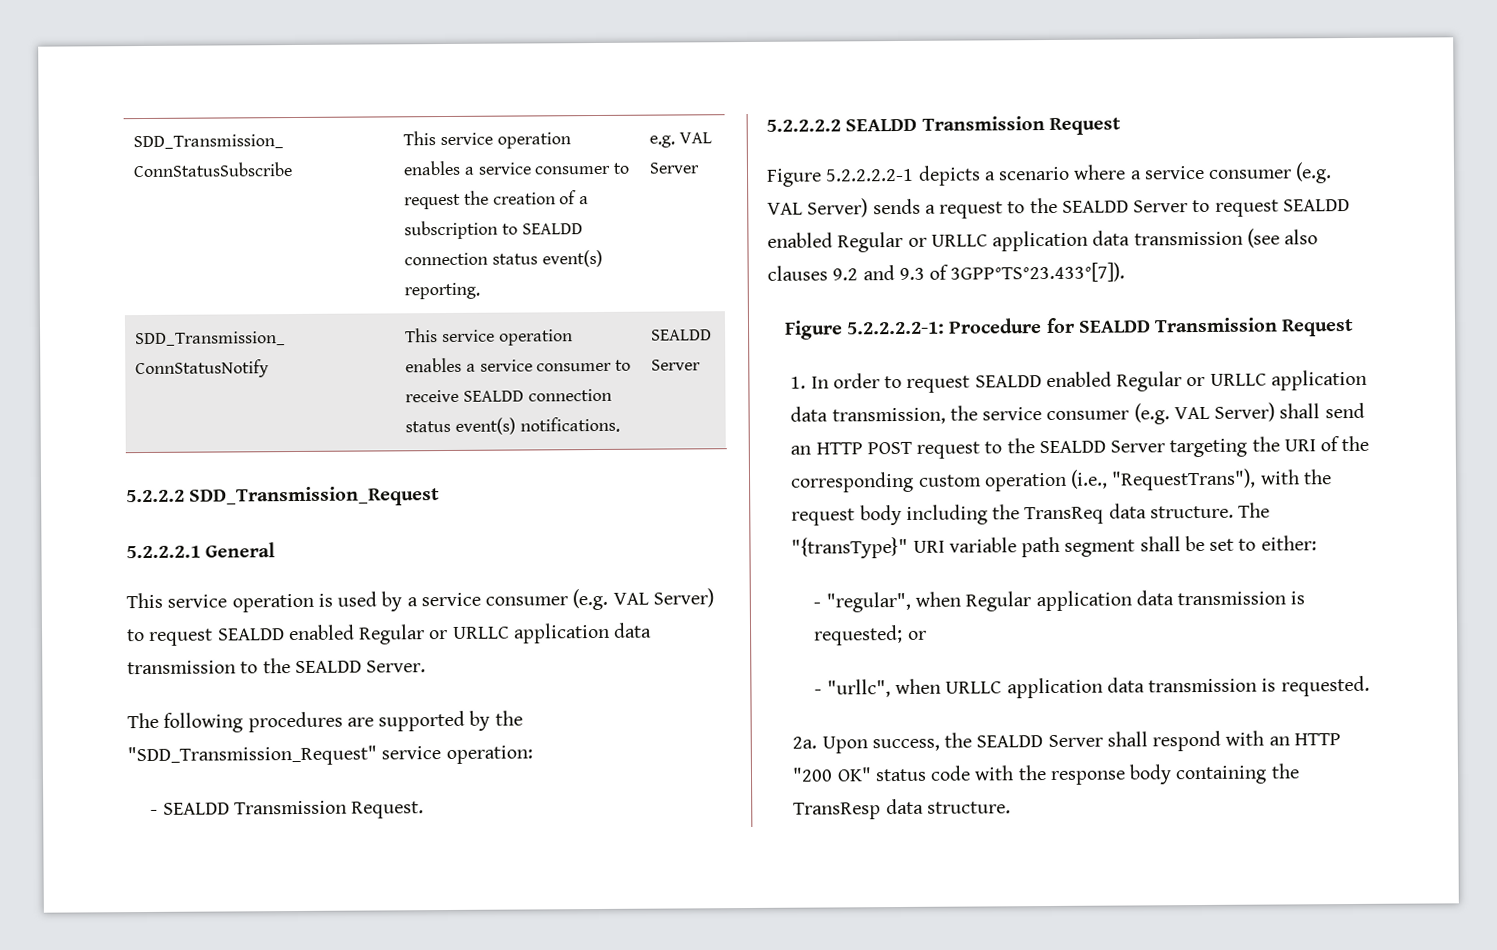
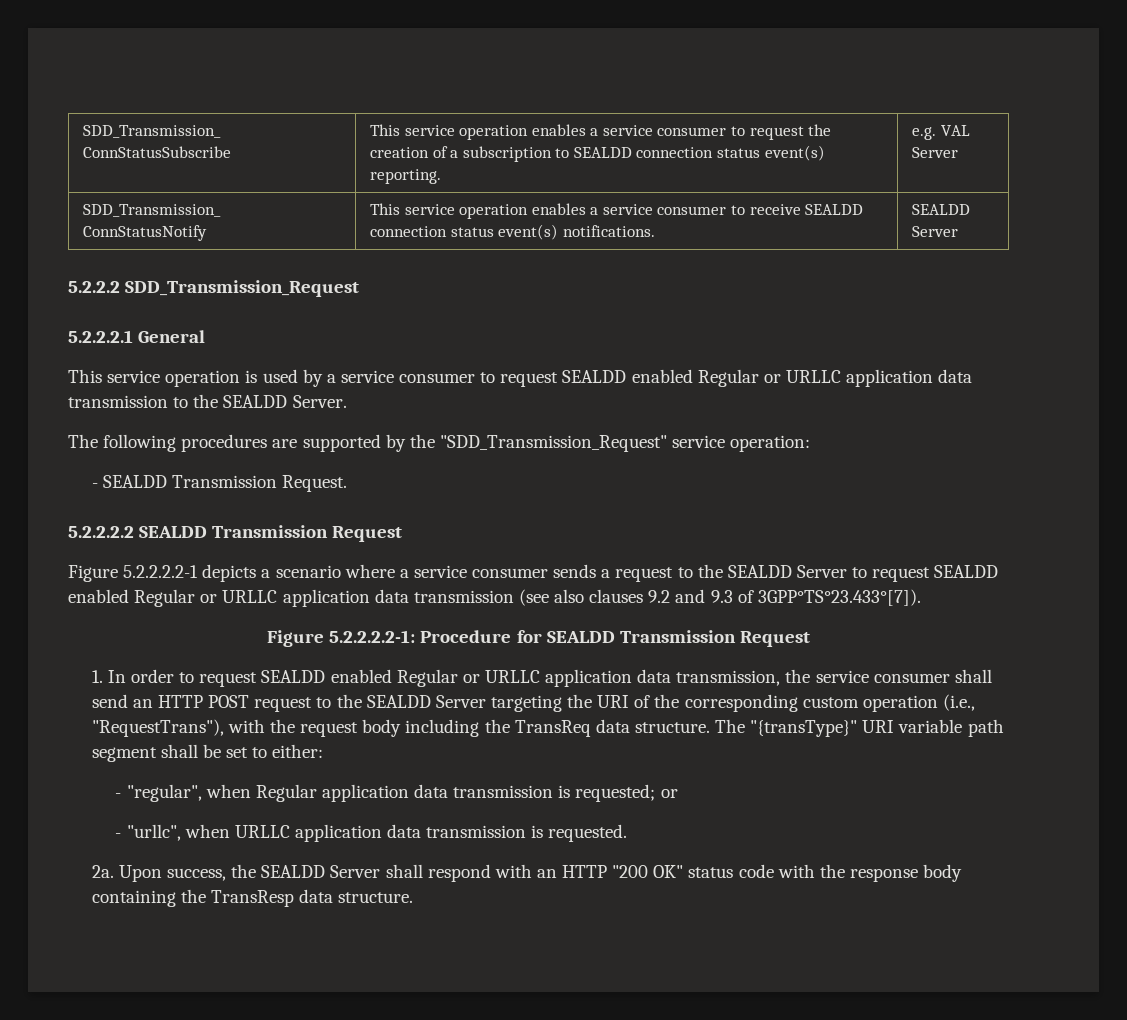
- This service operation is used by a service consumer (e.g. VAL Server) to request SEALDD enabled Regular or URLLC application data transmission to the SEALDD Server.
+ This service operation is used by a service consumer to request SEALDD enabled Regular or URLLC application data transmission to the SEALDD Server.
- Figure 5.2.2.2.2-1 depicts a scenario where a service consumer (e.g. VAL Server) sends a request to the SEALDD Server to request SEALDD enabled Regular or URLLC application data transmission (see also clauses 9.2 and 9.3 of 3GPP°TS°23.433°[7]).
+ Figure 5.2.2.2.2-1 depicts a scenario where a service consumer sends a request to the SEALDD Server to request SEALDD enabled Regular or URLLC application data transmission (see also clauses 9.2 and 9.3 of 3GPP°TS°23.433°[7]).
- 1. In order to request SEALDD enabled Regular or URLLC application data transmission, the service consumer (e.g. VAL Server) shall send an HTTP POST request to the SEALDD Server targeting the URI of the corresponding custom operation (i.e., "RequestTrans"), with the request body including the TransReq data structure.
+ 1. In order to request SEALDD enabled Regular or URLLC application data transmission, the service consumer shall send an HTTP POST request to the SEALDD Server targeting the URI of the corresponding custom operation (i.e., "RequestTrans"), with the request body including the TransReq data structure.

